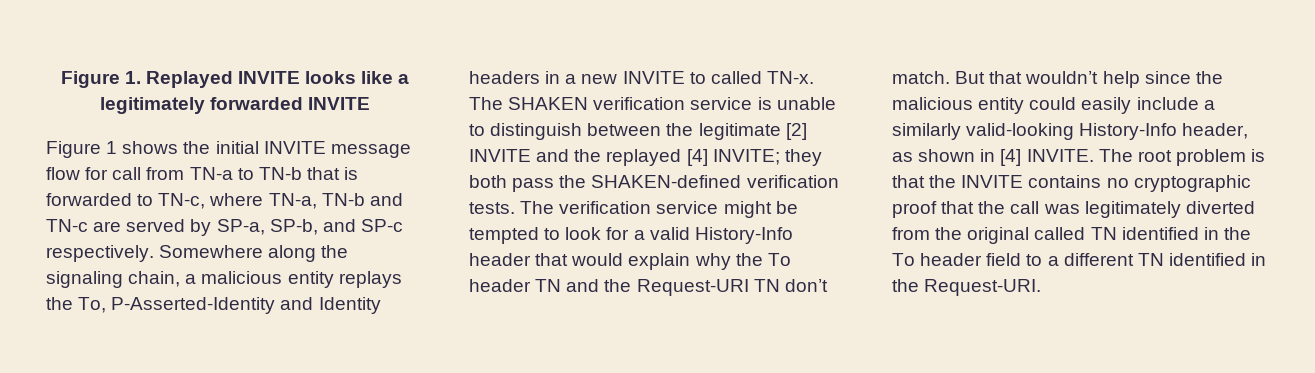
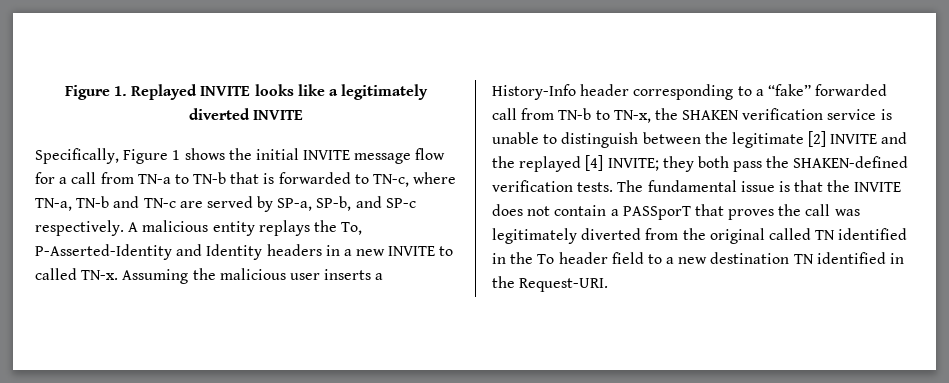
- Figure 1. Replayed INVITE looks like a legitimately forwarded INVITE
+ Figure 1. Replayed INVITE looks like a legitimately diverted INVITE
- Figure 1 shows the initial INVITE message flow for call from TN-a to TN-b that is forwarded to TN-c, where TN-a, TN-b and TN-c are served by SP-a, SP-b, and SP-c respectively.
+ Specifically, Figure 1 shows the initial INVITE message flow for a call from TN-a to TN-b that is forwarded to TN-c, where TN-a, TN-b and TN-c are served by SP-a, SP-b, and SP-c respectively.
- Somewhere along the signaling chain, a malicious entity replays the To, P-Asserted-Identity and Identity headers in a new INVITE to called TN-x.
+ A malicious entity replays the To, P-Asserted-Identity and Identity headers in a new INVITE to called TN-x.
- The SHAKEN verification service is unable to distinguish between the legitimate [2] INVITE and the replayed [4] INVITE; they both pass the SHAKEN-defined verification tests.
+ Assuming the malicious user inserts a History-Info header corresponding to a “fake” forwarded call from TN-b to TN-x, the SHAKEN verification service is unable to distinguish between the legitimate [2] INVITE and the replayed [4] INVITE; they both pass the SHAKEN-defined verification tests.
- The verification service might be tempted to look for a valid History-Info header that would explain why the To header TN and the Request-URI TN don’t match. But that wouldn’t help since the malicious entity could easily include a similarly valid-looking History-Info header, as shown in [4] INVITE. The root problem is that the INVITE contains no cryptographic proof that the call was legitimately diverted from the original called TN identified in the To header field to a different TN identified in the Request-URI.
+ The fundamental issue is that the INVITE does not contain a PASSporT that proves the call was legitimately diverted from the original called TN identified in the To header field to a new destination TN identified in the Request-URI.

